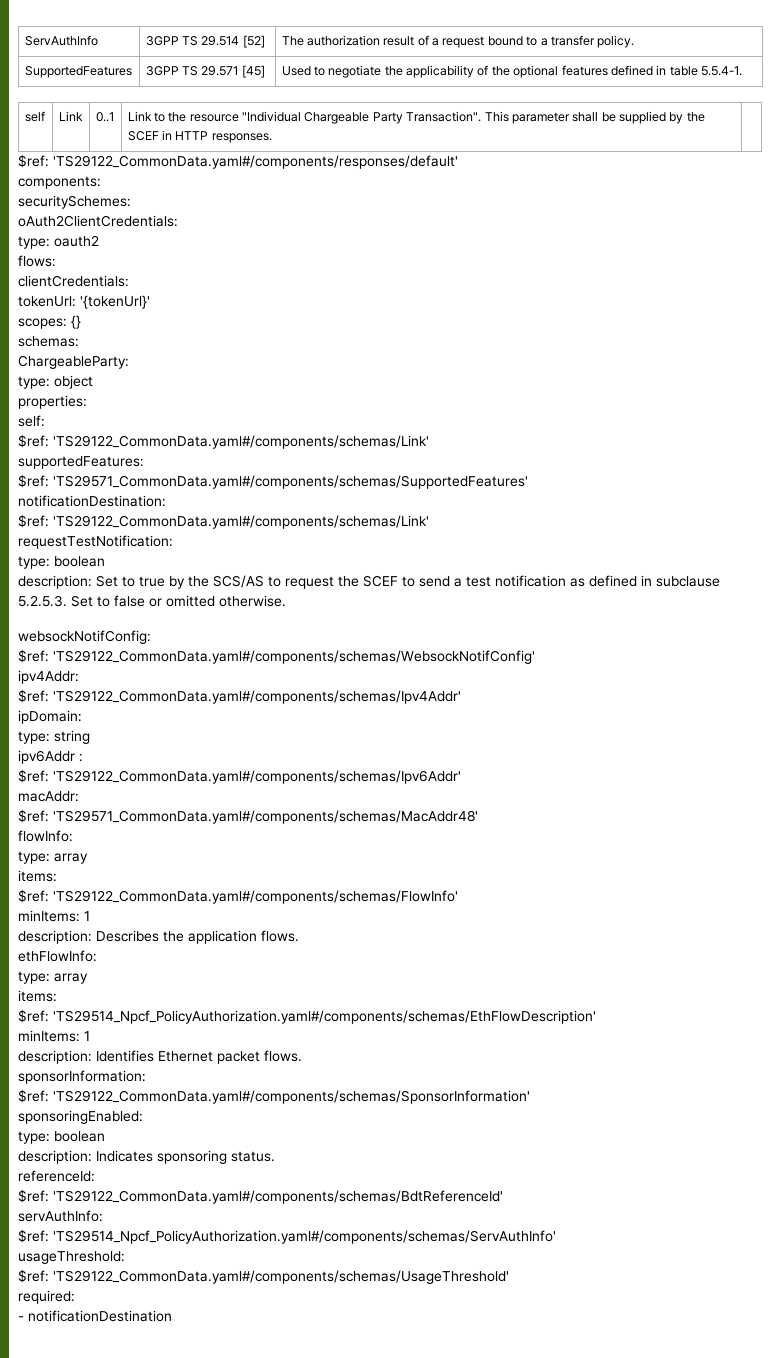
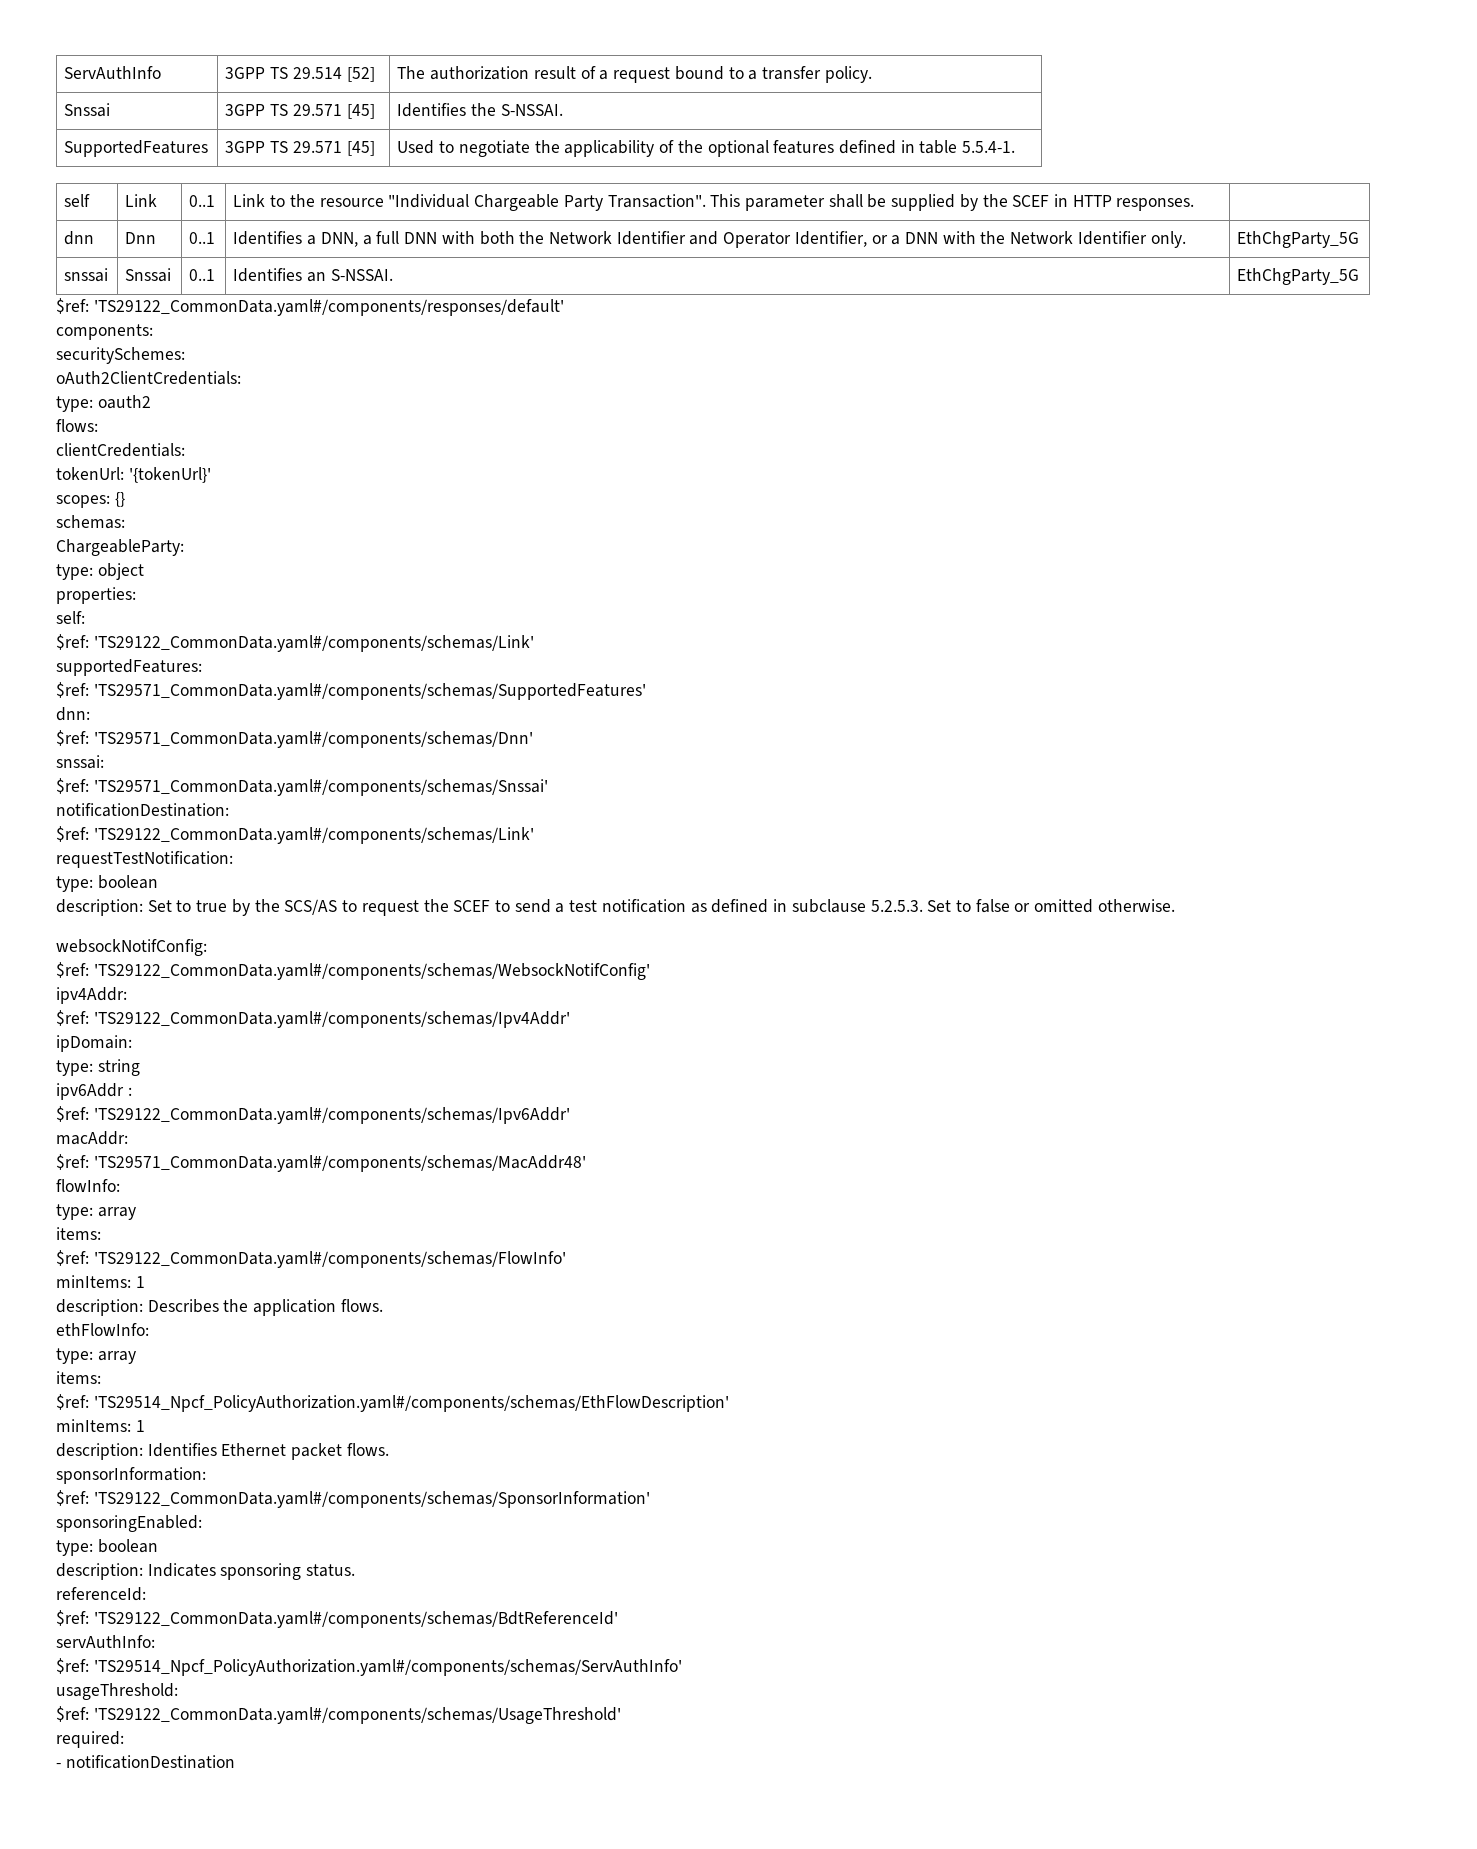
+ Snssai | 3GPP TS 29.571 [45] | Identifies the S-NSSAI.
+ dnn | Dnn | 0..1 | Identifies a DNN, a full DNN with both the Network Identifier and Operator Identifier, or a DNN with the Network Identifier only. | EthChgParty_5G
+ snssai | Snssai | 0..1 | Identifies an S-NSSAI. | EthChgParty_5G
+ dnn:
+ $ref: 'TS29571_CommonData.yaml#/components/schemas/Dnn'
+ snssai:
+ $ref: 'TS29571_CommonData.yaml#/components/schemas/Snssai'

